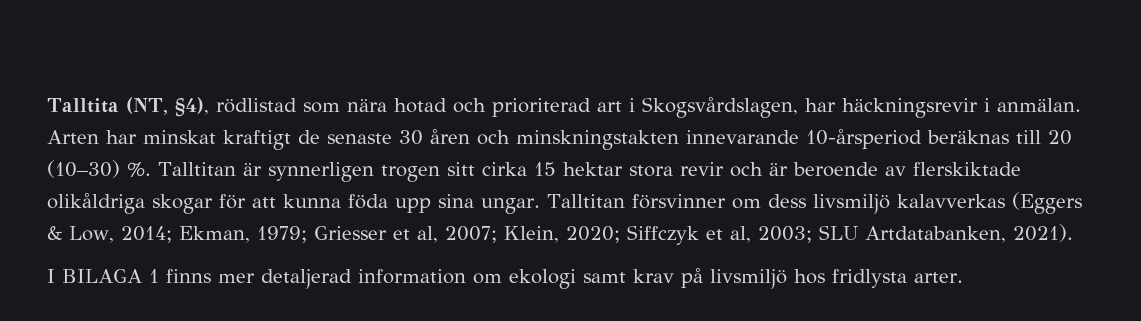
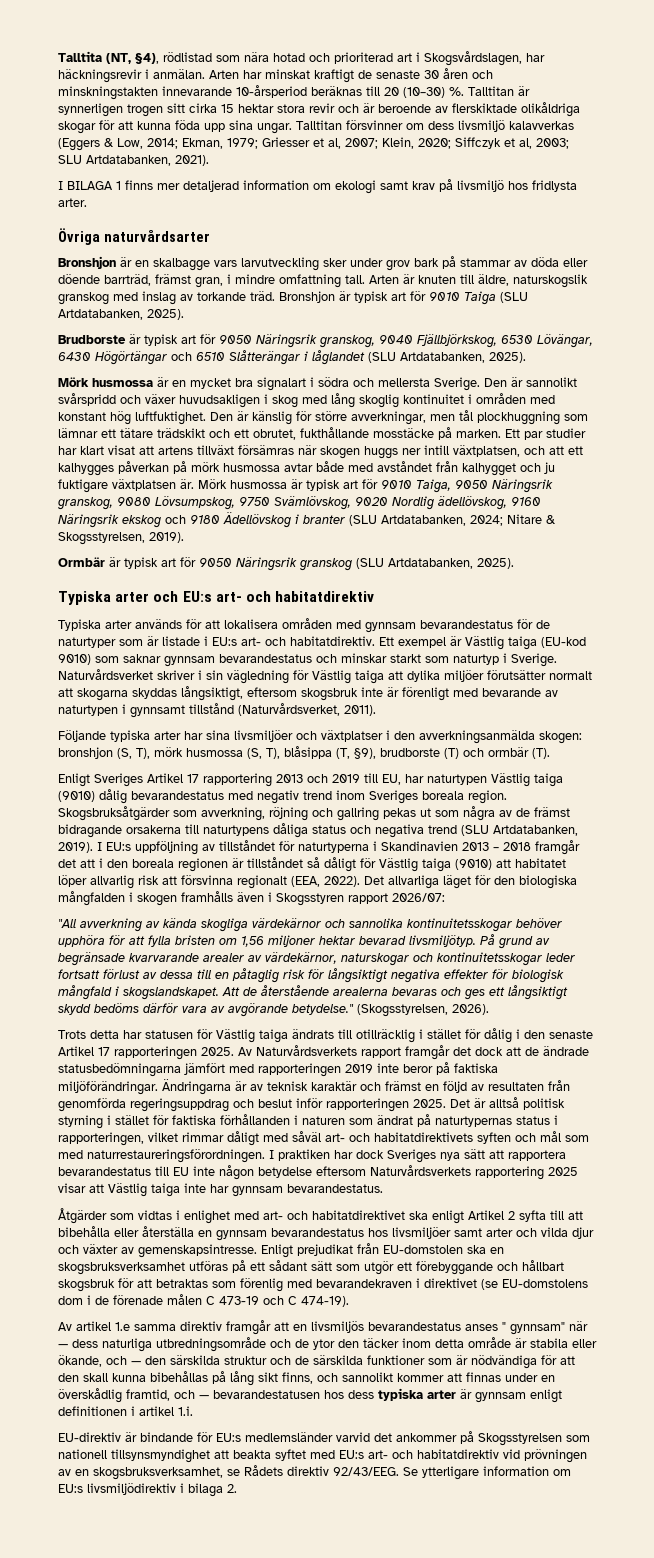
+ Övriga naturvårdsarter
+ Bronshjon är en skalbagge vars larvutveckling sker under grov bark på stammar av döda eller döende barrträd, främst gran, i mindre omfattning tall. Arten är knuten till äldre, naturskogslik granskog med inslag av torkande träd. Bronshjon är typisk art för 9010 Taiga (SLU Artdatabanken, 2025).
+ Brudborste är typisk art för 9050 Näringsrik granskog, 9040 Fjällbjörkskog, 6530 Lövängar, 6430 Högörtängar och 6510 Slåtterängar i låglandet (SLU Artdatabanken, 2025).
+ Mörk husmossa är en mycket bra signalart i södra och mellersta Sverige. Den är sannolikt svårspridd och växer huvudsakligen i skog med lång skoglig kontinuitet i områden med konstant hög luftfuktighet. Den är känslig för större avverkningar, men tål plockhuggning som lämnar ett tätare trädskikt och ett obrutet, fukthållande mosstäcke på marken. Ett par studier har klart visat att artens tillväxt försämras när skogen huggs ner intill växtplatsen, och att ett kalhygges påverkan på mörk husmossa avtar både med avståndet från kalhygget och ju fuktigare växtplatsen är. Mörk husmossa är typisk art för 9010 Taiga, 9050 Näringsrik granskog, 9080 Lövsumpskog, 9750 Svämlövskog, 9020 Nordlig ädellövskog, 9160 Näringsrik ekskog och 9180 Ädellövskog i branter (SLU Artdatabanken, 2024; Nitare & Skogsstyrelsen, 2019).
+ Ormbär är typisk art för 9050 Näringsrik granskog (SLU Artdatabanken, 2025).
+ Typiska arter och EU:s art- och habitatdirektiv
+ Typiska arter används för att lokalisera områden med gynnsam bevarandestatus för de naturtyper som är listade i EU:s art- och habitatdirektiv. Ett exempel är Västlig taiga (EU-kod 9010) som saknar gynnsam bevarandestatus och minskar starkt som naturtyp i Sverige. Naturvårdsverket skriver i sin vägledning för Västlig taiga att dylika miljöer förutsätter normalt att skogarna skyddas långsiktigt, eftersom skogsbruk inte är förenligt med bevarande av naturtypen i gynnsamt tillstånd (Naturvårdsverket, 2011).
+ Följande typiska arter har sina livsmiljöer och växtplatser i den avverkningsanmälda skogen: bronshjon (S, T), mörk husmossa (S, T), blåsippa (T, §9), brudborste (T) och ormbär (T).
+ Enligt Sveriges Artikel 17 rapportering 2013 och 2019 till EU, har naturtypen Västlig taiga (9010) dålig bevarandestatus med negativ trend inom Sveriges boreala region. Skogsbruksåtgärder som avverkning, röjning och gallring pekas ut som några av de främst bidragande orsakerna till naturtypens dåliga status och negativa trend (SLU Artdatabanken, 2019). I EU:s uppföljning av tillståndet för naturtyperna i Skandinavien 2013 – 2018 framgår det att i den boreala regionen är tillståndet så dåligt för Västlig taiga (9010) att habitatet löper allvarlig risk att försvinna regionalt (EEA, 2022). Det allvarliga läget för den biologiska mångfalden i skogen framhålls även i Skogsstyren rapport 2026/07:
+ "All avverkning av kända skogliga värdekärnor och sannolika kontinuitetsskogar behöver upphöra för att fylla bristen om 1,56 miljoner hektar bevarad livsmiljötyp. På grund av begränsade kvarvarande arealer av värdekärnor, naturskogar och kontinuitetsskogar leder fortsatt förlust av dessa till en påtaglig risk för långsiktigt negativa effekter för biologisk mångfald i skogslandskapet. Att de återstående arealerna bevaras och ges ett långsiktigt skydd bedöms därför vara av avgörande betydelse." (Skogsstyrelsen, 2026).
+ Trots detta har statusen för Västlig taiga ändrats till otillräcklig i stället för dålig i den senaste Artikel 17 rapporteringen 2025. Av Naturvårdsverkets rapport framgår det dock att de ändrade statusbedömningarna jämfört med rapporteringen 2019 inte beror på faktiska miljöförändringar. Ändringarna är av teknisk karaktär och främst en följd av resultaten från genomförda regeringsuppdrag och beslut inför rapporteringen 2025. Det är alltså politisk styrning i stället för faktiska förhållanden i naturen som ändrat på naturtypernas status i rapporteringen, vilket rimmar dåligt med såväl art- och habitatdirektivets syften och mål som med naturrestaureringsförordningen. I praktiken har dock Sveriges nya sätt att rapportera bevarandestatus till EU inte någon betydelse eftersom Naturvårdsverkets rapportering 2025 visar att Västlig taiga inte har gynnsam bevarandestatus.
+ Åtgärder som vidtas i enlighet med art- och habitatdirektivet ska enligt Artikel 2 syfta till att bibehålla eller återställa en gynnsam bevarandestatus hos livsmiljöer samt arter och vilda djur och växter av gemenskapsintresse. Enligt prejudikat från EU-domstolen ska en skogsbruksverksamhet utföras på ett sådant sätt som utgör ett förebyggande och hållbart skogsbruk för att betraktas som förenlig med bevarandekraven i direktivet (se EU-domstolens dom i de förenade målen C 473-19 och C 474-19).
+ Av artikel 1.e samma direktiv framgår att en livsmiljös bevarandestatus anses " gynnsam" när — dess naturliga utbredningsområde och de ytor den täcker inom detta område är stabila eller ökande, och — den särskilda struktur och de särskilda funktioner som är nödvändiga för att den skall kunna bibehållas på lång sikt finns, och sannolikt kommer att finnas under en överskådlig framtid, och — bevarandestatusen hos dess typiska arter är gynnsam enligt definitionen i artikel 1.i.
+ EU-direktiv är bindande för EU:s medlemsländer varvid det ankommer på Skogsstyrelsen som nationell tillsynsmyndighet att beakta syftet med EU:s art- och habitatdirektiv vid prövningen av en skogsbruksverksamhet, se Rådets direktiv 92/43/EEG. Se ytterligare information om EU:s livsmiljödirektiv i bilaga 2.

